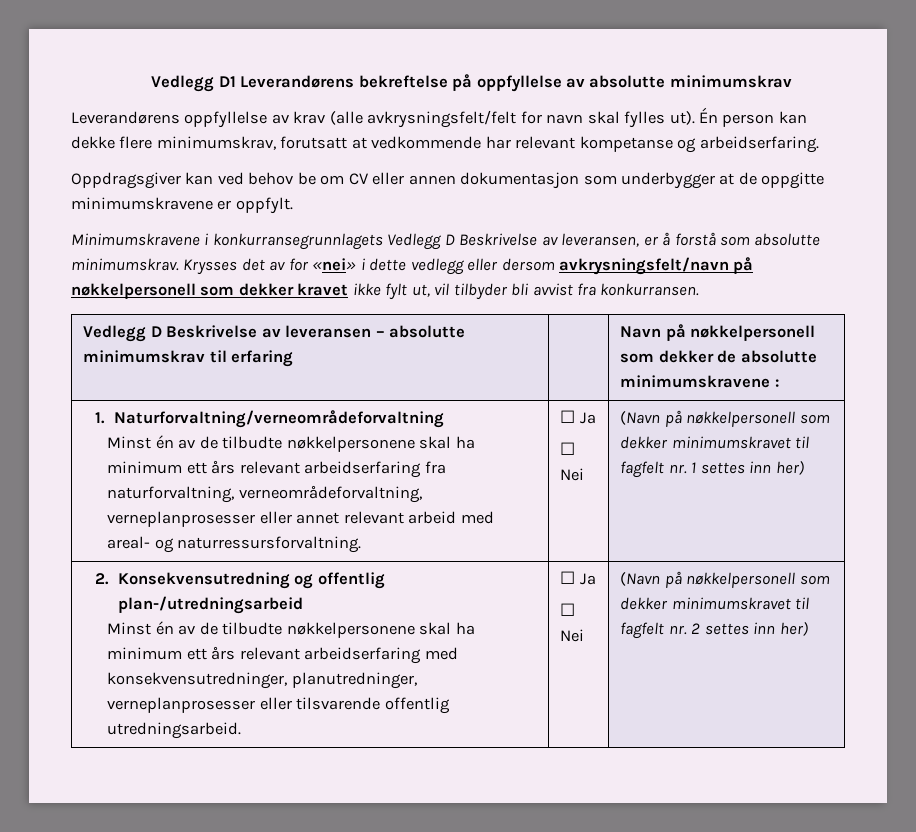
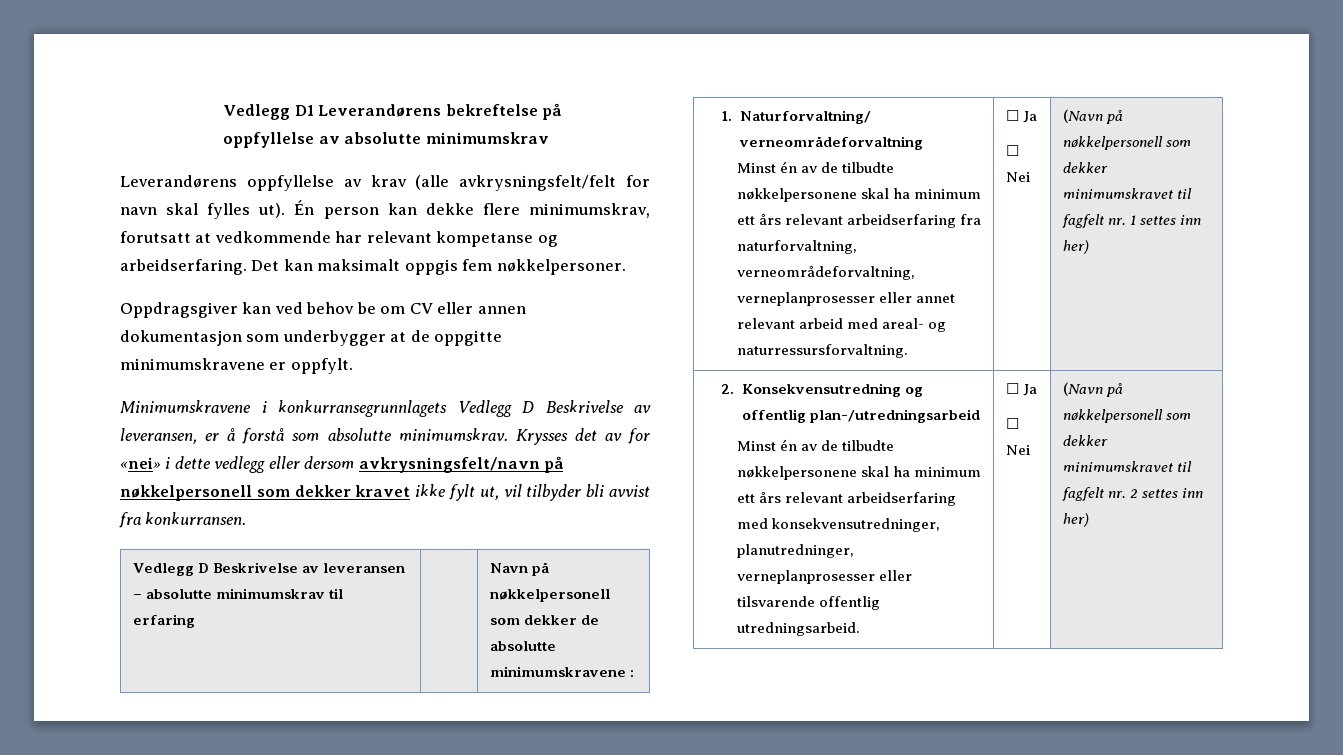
+ Det kan maksimalt oppgis fem nøkkelpersoner.

